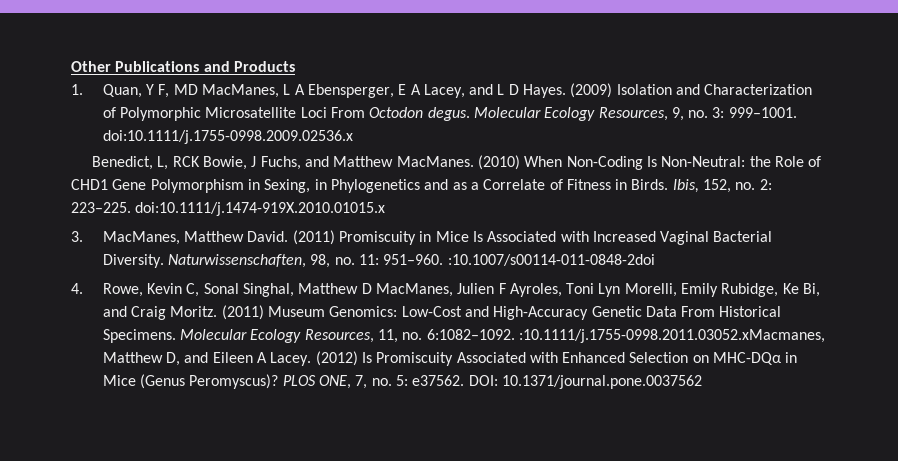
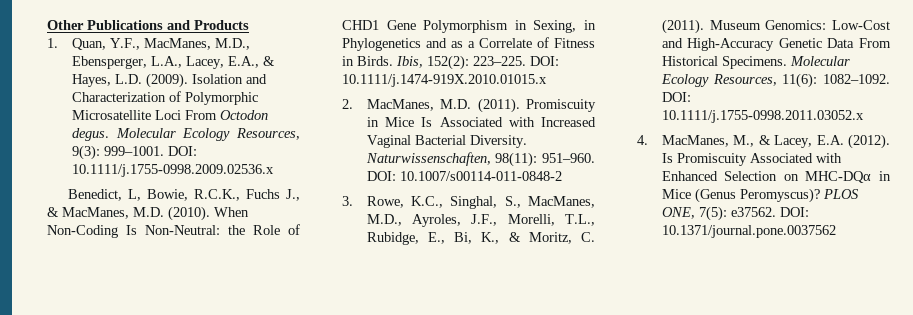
- 1. Quan, Y F, MD MacManes, L A Ebensperger, E A Lacey, and L D Hayes. (2009) Isolation and Characterization of Polymorphic Microsatellite Loci From Octodon degus.
+ 1. Quan, Y.F., MacManes, M.D., Ebensperger, L.A., Lacey, E.A., & Hayes, L.D. (2009). Isolation and Characterization of Polymorphic Microsatellite Loci From Octodon degus.
- Molecular Ecology Resources, 9, no. 3: 999–1001. doi:10.1111/j.1755-0998.2009.02536.x
- Benedict, L, RCK Bowie, J Fuchs, and Matthew MacManes. (2010) When Non-Coding Is Non-Neutral: the Role of CHD1 Gene Polymorphism in Sexing, in Phylogenetics and as a Correlate of Fitness in Birds.
+ Molecular Ecology Resources, 9(3): 999–1001. DOI: 10.1111/j.1755-0998.2009.02536.x
+ Benedict, L, Bowie, R.C.K., Fuchs J., & MacManes, M.D. (2010). When Non-Coding Is Non-Neutral: the Role of CHD1 Gene Polymorphism in Sexing, in Phylogenetics and as a Correlate of Fitness in Birds.
- Ibis, 152, no. 2: 223–225. doi:10.1111/j.1474-919X.2010.01015.x
- 3. MacManes, Matthew David. (2011) Promiscuity in Mice Is Associated with Increased Vaginal Bacterial Diversity.
+ Ibis, 152(2): 223–225. DOI: 10.1111/j.1474-919X.2010.01015.x
+ 2. MacManes, M.D. (2011). Promiscuity in Mice Is Associated with Increased Vaginal Bacterial Diversity.
- Naturwissenschaften, 98, no. 11: 951–960. :10.1007/s00114-011-0848-2doi
- 4. Rowe, Kevin C, Sonal Singhal, Matthew D MacManes, Julien F Ayroles, Toni Lyn Morelli, Emily Rubidge, Ke Bi, and Craig Moritz. (2011) Museum Genomics: Low-Cost and High-Accuracy Genetic Data From Historical Specimens.
+ Naturwissenschaften, 98(11): 951–960. DOI: 10.1007/s00114-011-0848-2
+ 3. Rowe, K.C., Singhal, S., MacManes, M.D., Ayroles, J.F., Morelli, T.L., Rubidge, E., Bi, K., & Moritz, C. (2011). Museum Genomics: Low-Cost and High-Accuracy Genetic Data From Historical Specimens.
- Molecular Ecology Resources, 11, no. 6:1082–1092. :10.1111/j.1755-0998.2011.03052.xMacmanes, Matthew D, and Eileen A Lacey. (2012) Is Promiscuity Associated with Enhanced Selection on MHC-DQα in Mice (Genus Peromyscus)?
+ Molecular Ecology Resources, 11(6): 1082–1092. DOI: 10.1111/j.1755-0998.2011.03052.x
+ 4. MacManes, M., & Lacey, E.A. (2012). Is Promiscuity Associated with Enhanced Selection on MHC-DQα in Mice (Genus Peromyscus)?
- PLOS ONE, 7, no. 5: e37562.
+ PLOS ONE, 7(5): e37562.

